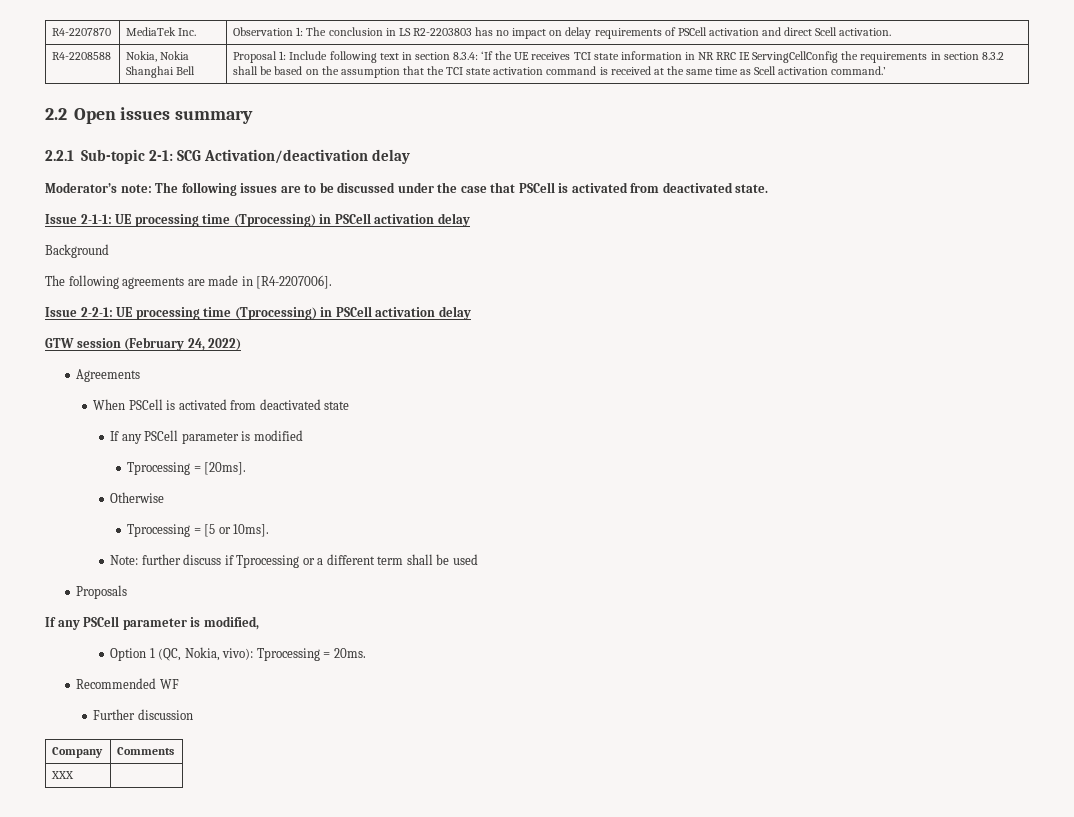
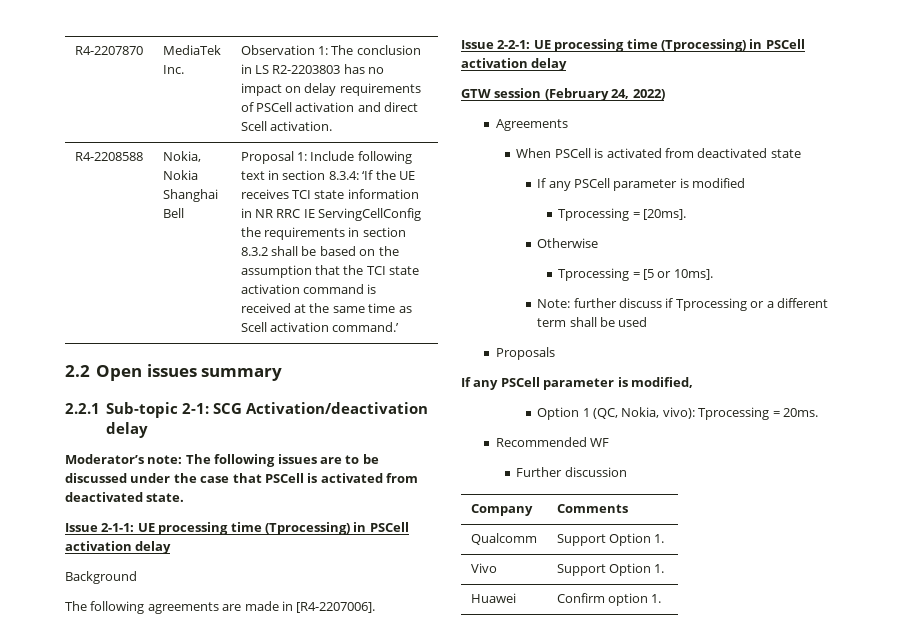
- XXX |
+ Qualcomm | Support Option 1.
+ Vivo | Support Option 1.
+ Huawei | Confirm option 1.

